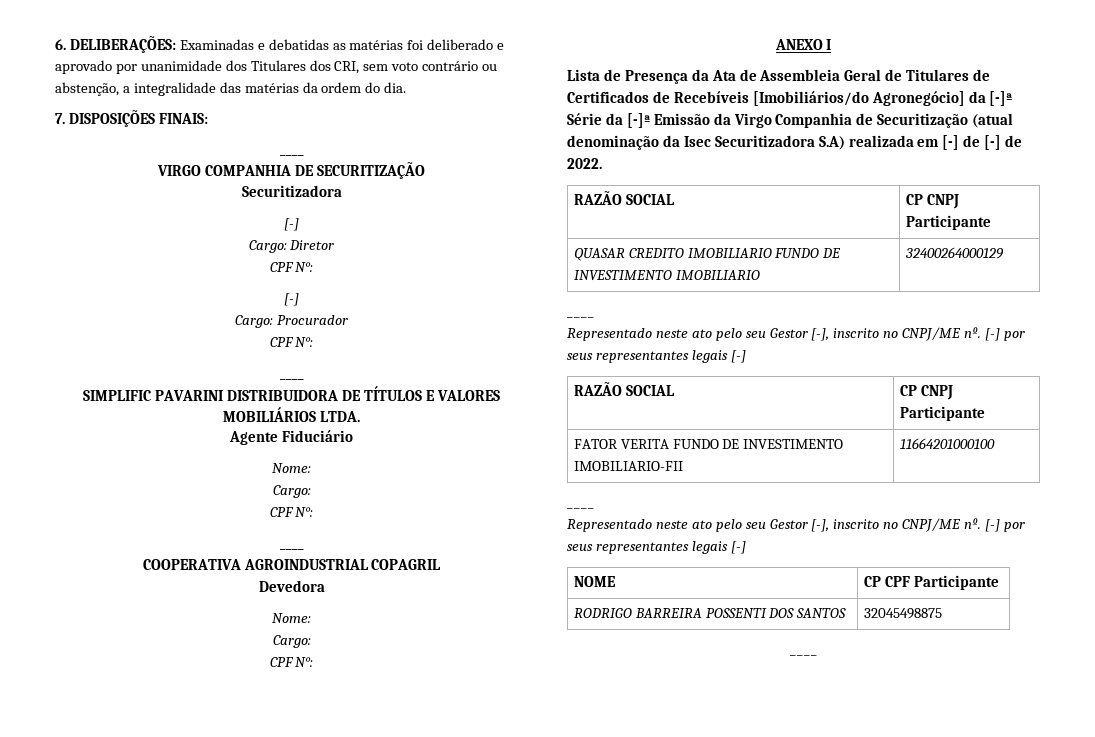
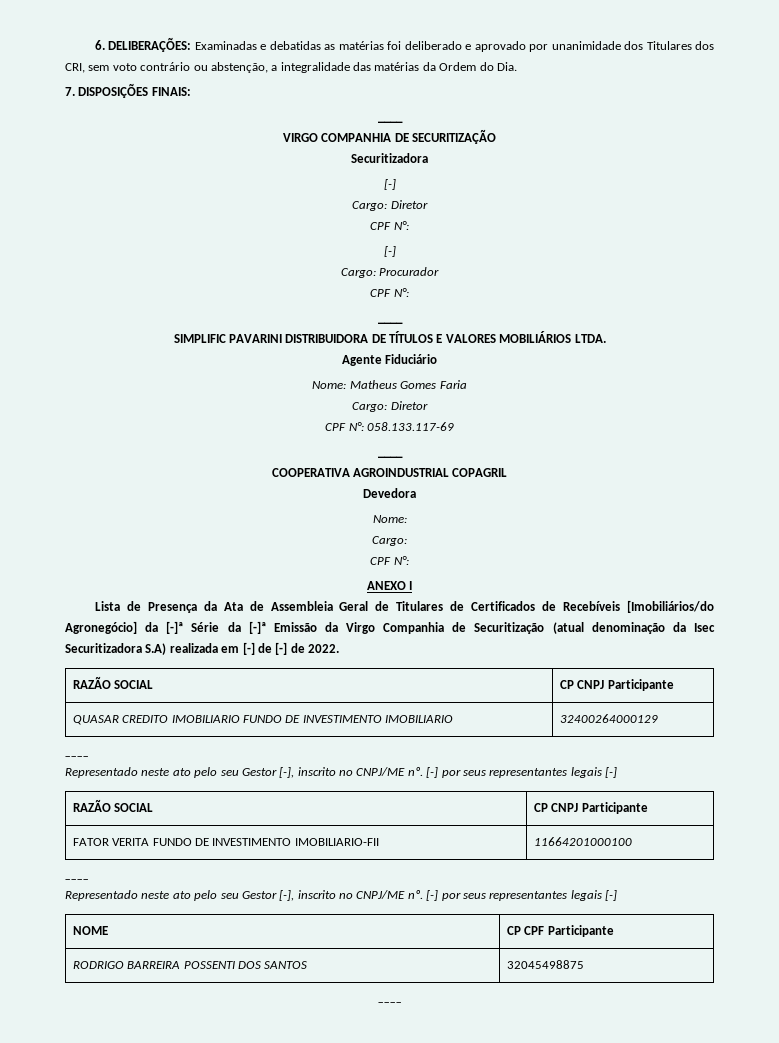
- 6. DELIBERAÇÕES: Examinadas e debatidas as matérias foi deliberado e aprovado por unanimidade dos Titulares dos CRI, sem voto contrário ou abstenção, a integralidade das matérias da ordem do dia.
+ 6. DELIBERAÇÕES: Examinadas e debatidas as matérias foi deliberado e aprovado por unanimidade dos Titulares dos CRI, sem voto contrário ou abstenção, a integralidade das matérias da Ordem do Dia.
  Agente Fiduciário
- Nome:
- Cargo:
- CPF N°:
+ Nome: Matheus Gomes Faria
+ Cargo: Diretor
+ CPF N°: 058.133.117-69

